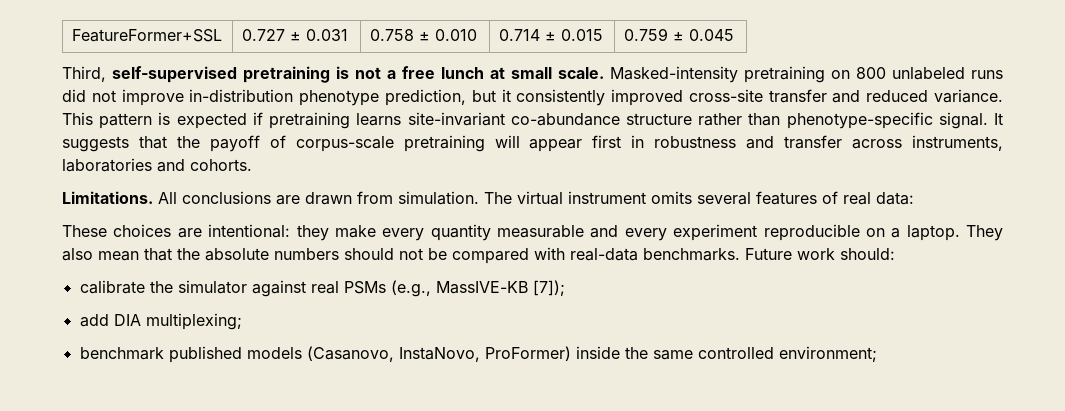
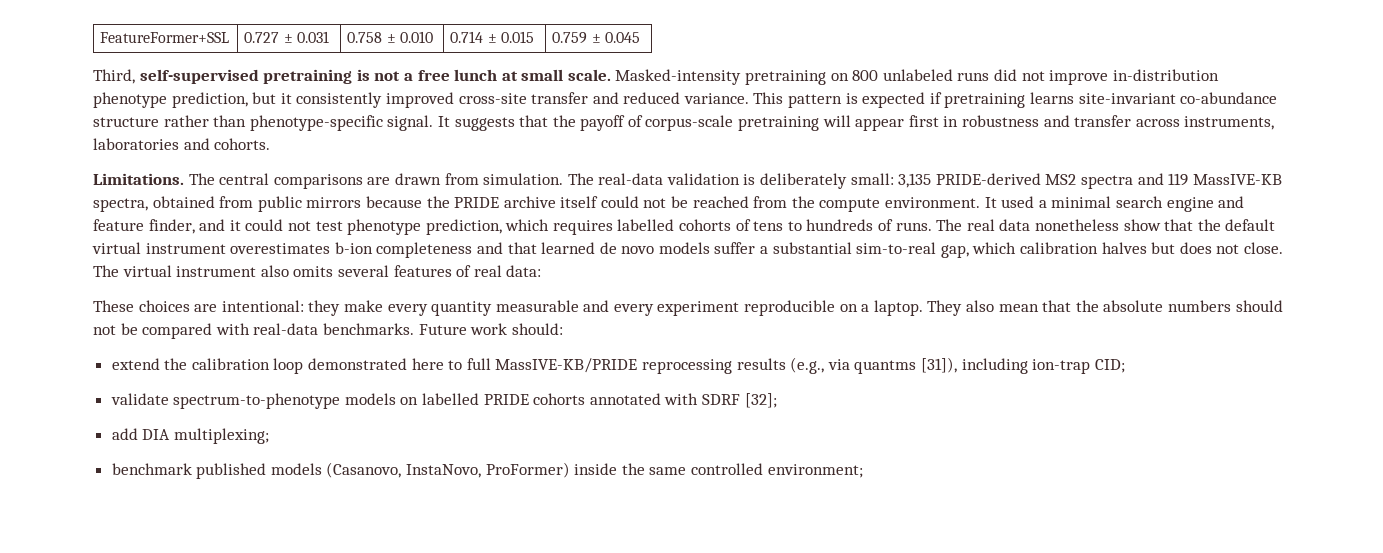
- All conclusions are drawn from simulation.
+ The central comparisons are drawn from simulation.
- The virtual instrument omits several features of real data:
+ The real-data validation is deliberately small: 3,135 PRIDE-derived MS2 spectra and 119 MassIVE-KB spectra, obtained from public mirrors because the PRIDE archive itself could not be reached from the compute environment. It used a minimal search engine and feature finder, and it could not test phenotype prediction, which requires labelled cohorts of tens to hundreds of runs. The real data nonetheless show that the default virtual instrument overestimates b-ion completeness and that learned de novo models suffer a substantial sim-to-real gap, which calibration halves but does not close. The virtual instrument also omits several features of real data:
- calibrate the simulator against real PSMs (e.g., MassIVE-KB [7]);
+ extend the calibration loop demonstrated here to full MassIVE-KB/PRIDE reprocessing results (e.g., via quantms [31]), including ion-trap CID;
+ validate spectrum-to-phenotype models on labelled PRIDE cohorts annotated with SDRF [32];

